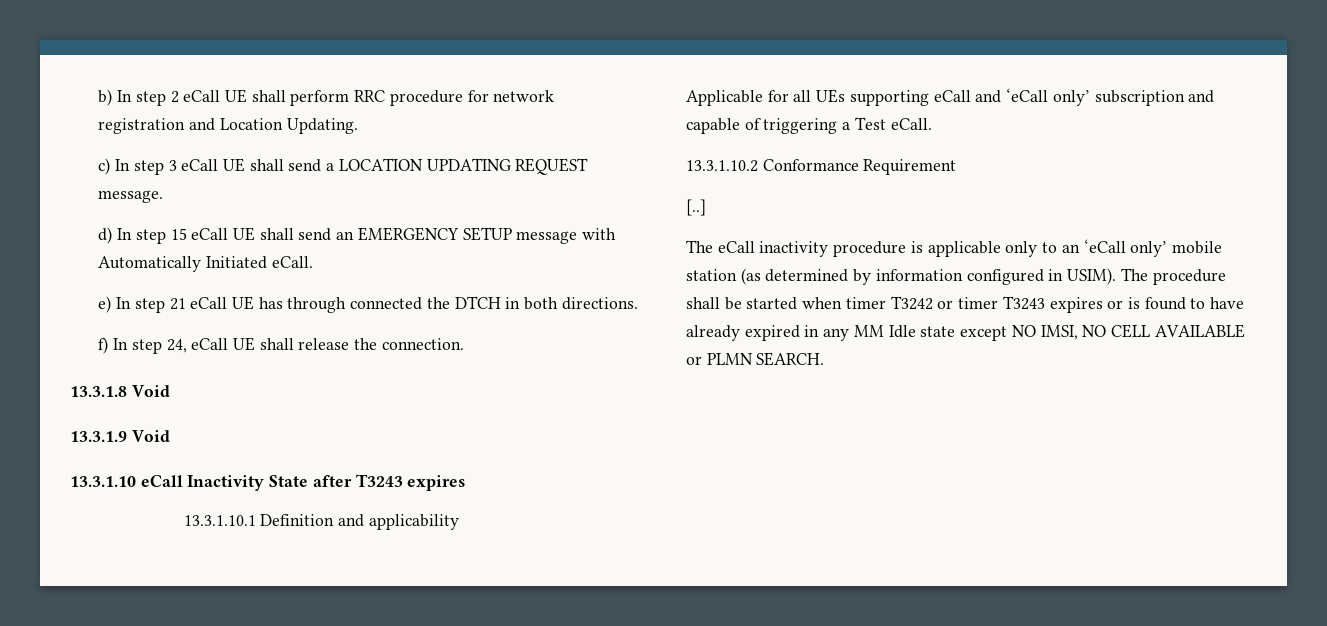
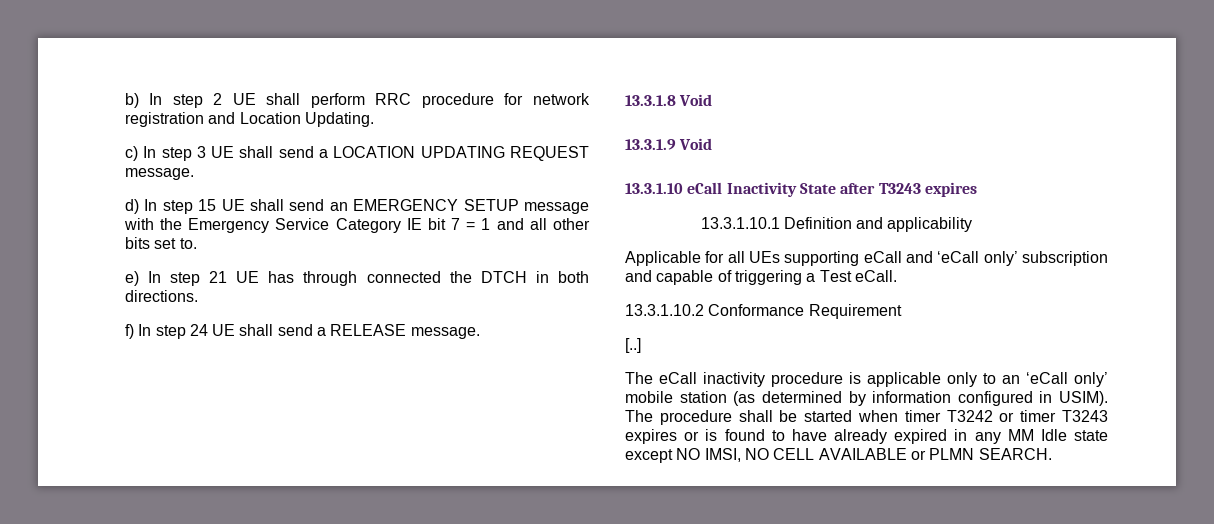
- b) In step 2 eCall UE shall perform RRC procedure for network registration and Location Updating.
+ b) In step 2 UE shall perform RRC procedure for network registration and Location Updating.
- c) In step 3 eCall UE shall send a LOCATION UPDATING REQUEST message.
+ c) In step 3 UE shall send a LOCATION UPDATING REQUEST message.
- d) In step 15 eCall UE shall send an EMERGENCY SETUP message with Automatically Initiated eCall.
+ d) In step 15 UE shall send an EMERGENCY SETUP message with the Emergency Service Category IE bit 7 = 1 and all other bits set to.
- e) In step 21 eCall UE has through connected the DTCH in both directions.
+ e) In step 21 UE has through connected the DTCH in both directions.
- f) In step 24, eCall UE shall release the connection.
+ f) In step 24 UE shall send a RELEASE message.

